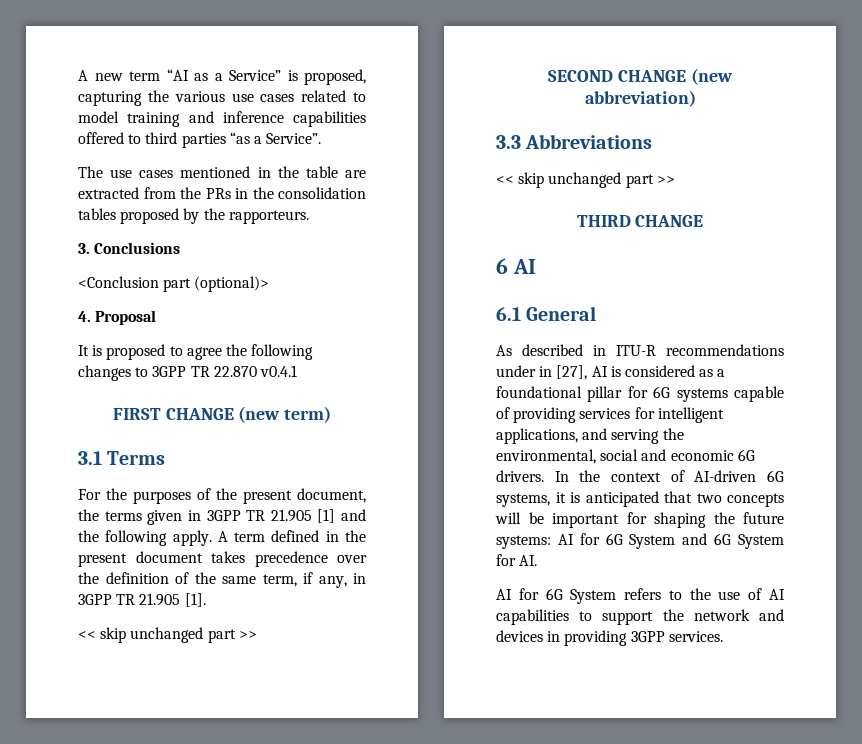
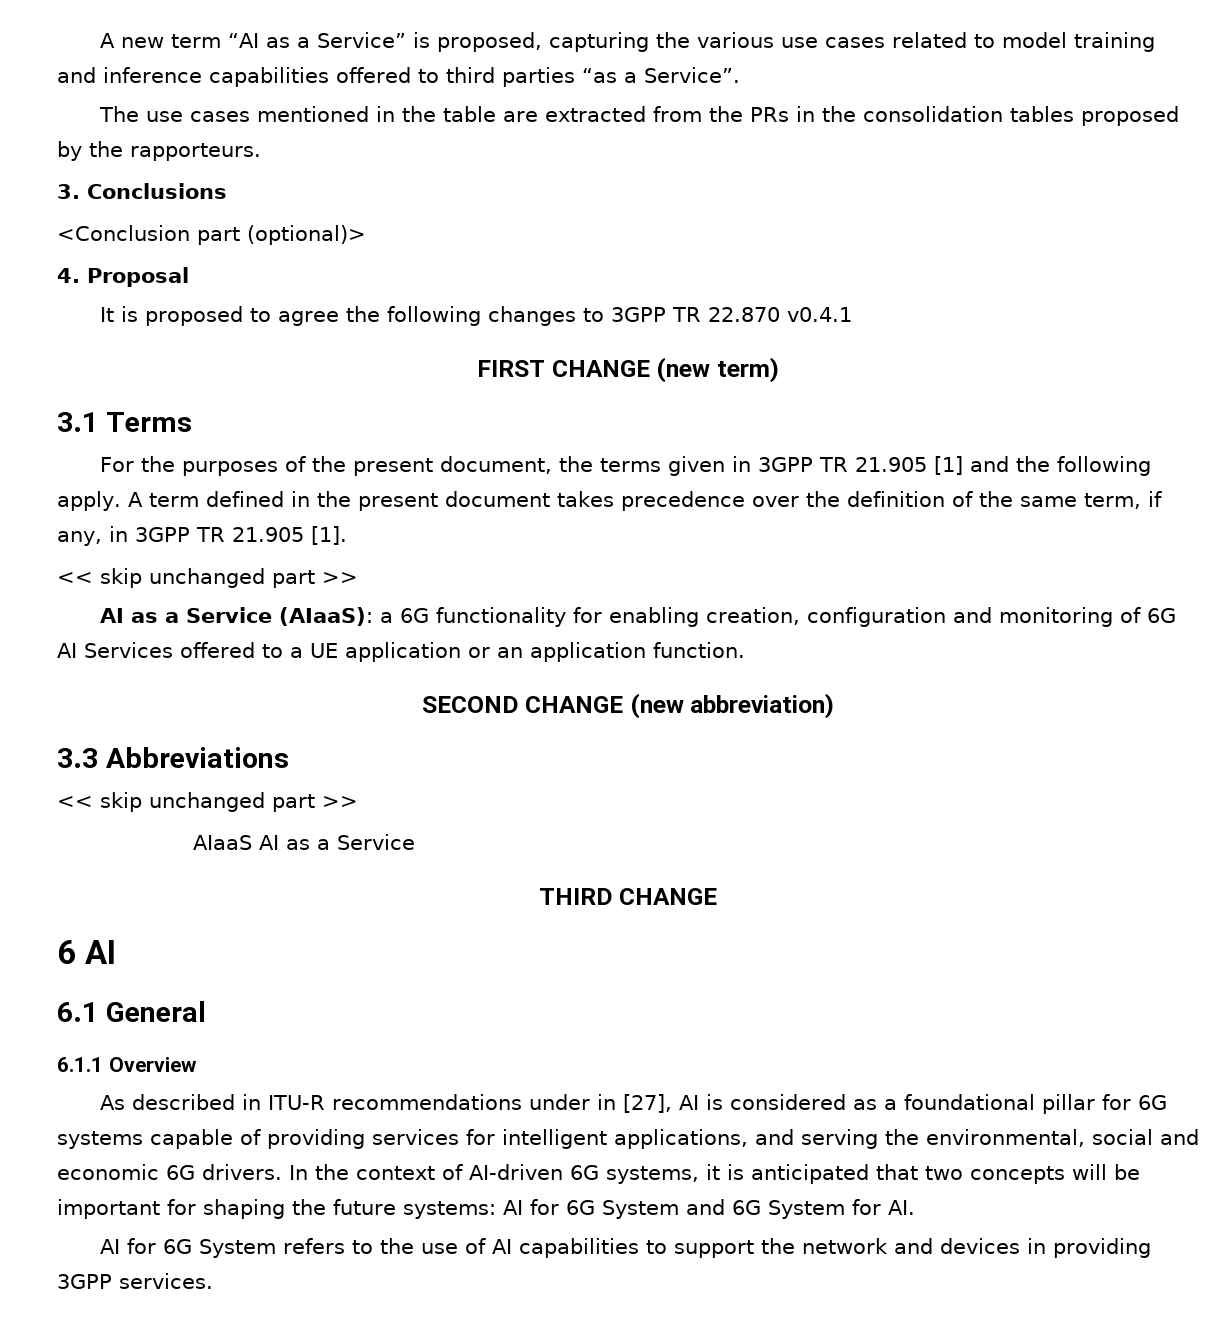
+ AI as a Service (AIaaS): a 6G functionality for enabling creation, configuration and monitoring of 6G AI Services offered to a UE application or an application function.
+ AIaaS AI as a Service
+ 6.1.1 Overview

